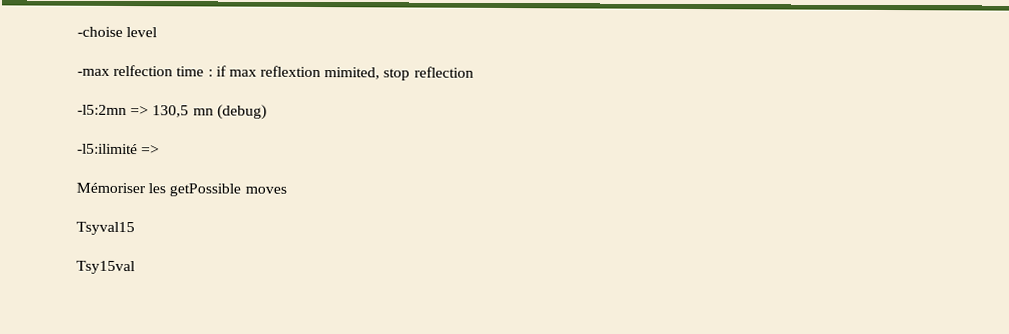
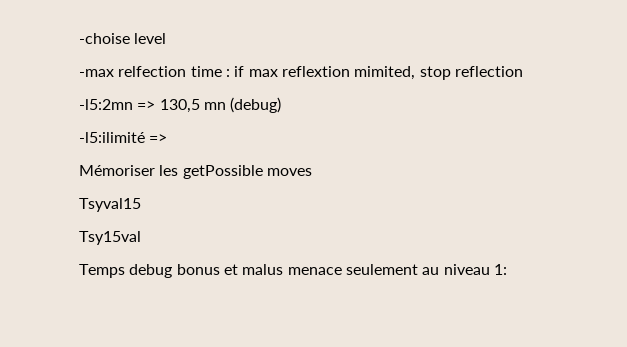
+ Temps debug bonus et malus menace seulement au niveau 1:

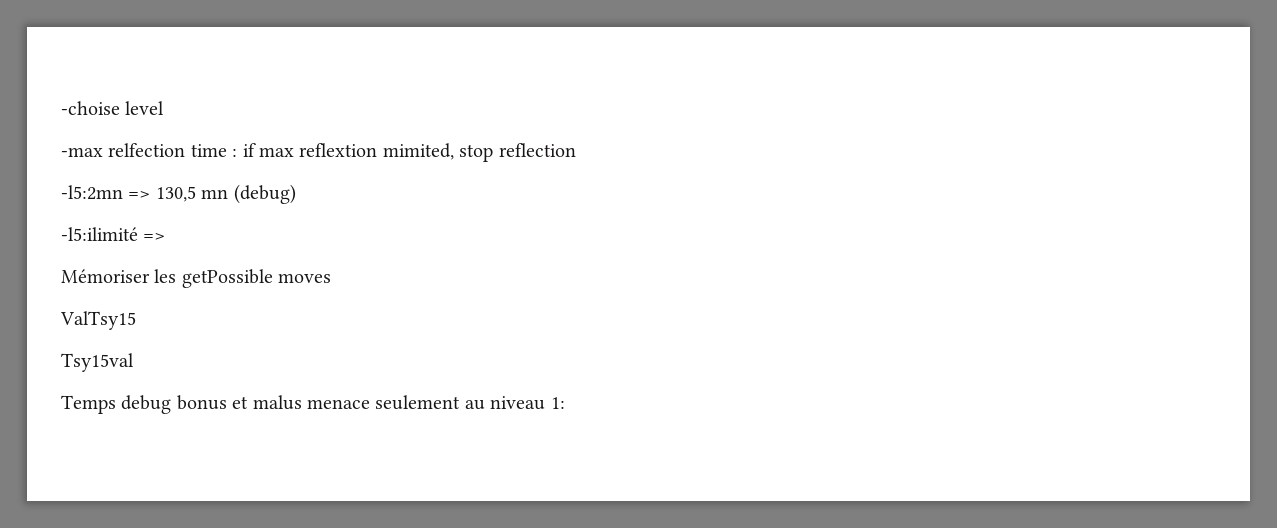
- Tsyval15
+ ValTsy15

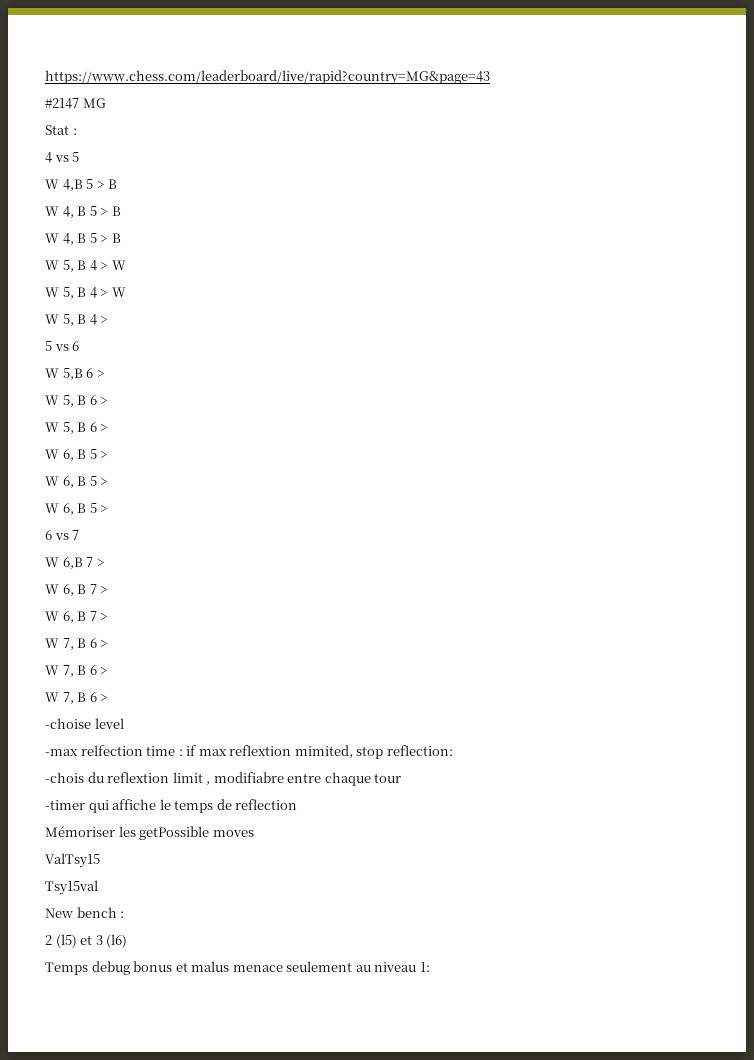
+ https://www.chess.com/leaderboard/live/rapid?country=MG&page=43
+ #2147 MG
+ Stat :
+ 4 vs 5
+ W 4,B 5 > B
+ W 4, B 5 > B
+ W 4, B 5 > B
+ W 5, B 4 > W
+ W 5, B 4 > W
+ W 5, B 4 >
+ 5 vs 6
+ W 5,B 6 >
+ W 5, B 6 >
+ W 5, B 6 >
+ W 6, B 5 >
+ W 6, B 5 >
+ W 6, B 5 >
+ 6 vs 7
+ W 6,B 7 >
+ W 6, B 7 >
+ W 6, B 7 >
+ W 7, B 6 >
+ W 7, B 6 >
+ W 7, B 6 >
- -max relfection time : if max reflextion mimited, stop reflection
- -l5:2mn => 130,5 mn (debug)
- -l5:ilimité =>
+ -max relfection time : if max reflextion mimited, stop reflection:
+ -chois du reflextion limit , modifiabre entre chaque tour
+ -timer qui affiche le temps de reflection
+ New bench :
+ 2 (l5) et 3 (l6)

